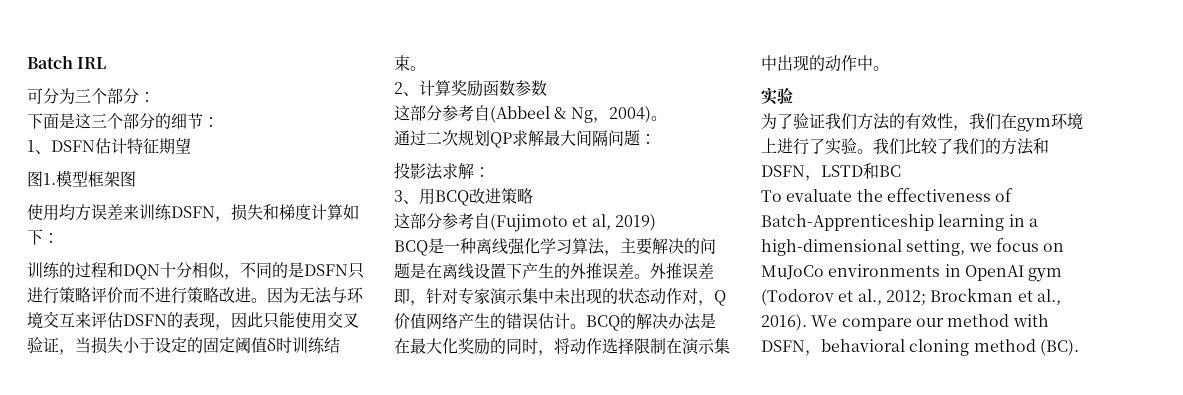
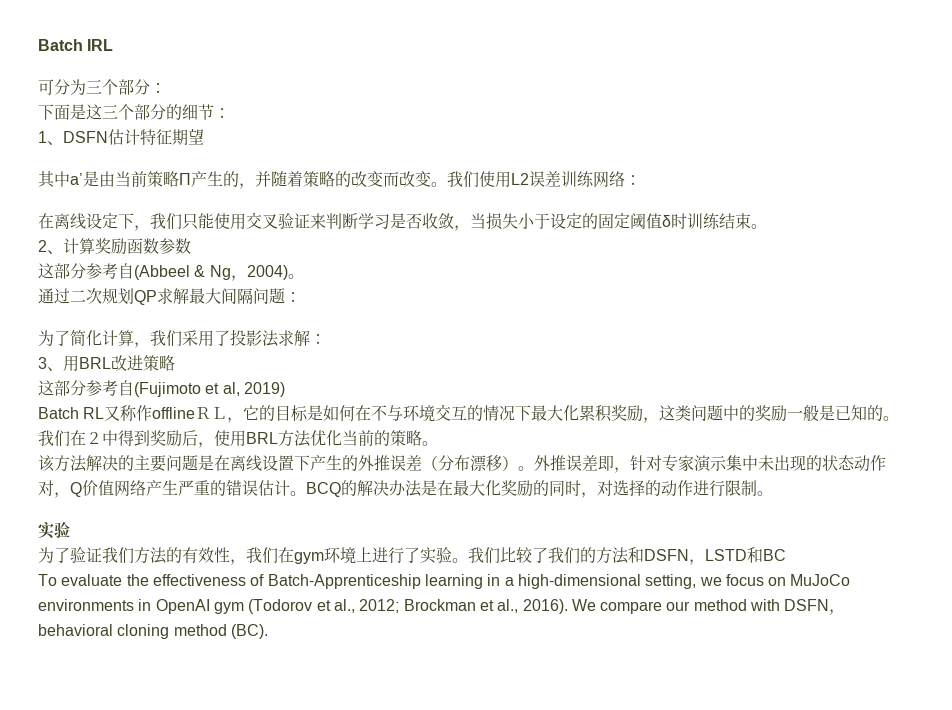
- 图1.模型框架图
- 使用均方误差来训练DSFN，损失和梯度计算如下：
- 训练的过程和DQN十分相似，不同的是DSFN只进行策略评价而不进行策略改进。因为无法与环境交互来评估DSFN的表现，因此只能使用交叉验证，当损失小于设定的固定阈值δ时训练结束。
+ 其中a’是由当前策略Π产生的，并随着策略的改变而改变。我们使用L2误差训练网络：
+ 在离线设定下，我们只能使用交叉验证来判断学习是否收敛，当损失小于设定的固定阈值δ时训练结束。
- 投影法求解：
+ 为了简化计算，我们采用了投影法求解：
- 3、用BCQ改进策略
+ 3、用BRL改进策略
- BCQ是一种离线强化学习算法，主要解决的问题是在离线设置下产生的外推误差。
+ Batch RL又称作offlineＲＬ，它的目标是如何在不与环境交互的情况下最大化累积奖励，这类问题中的奖励一般是已知的。我们在２中得到奖励后，使用BRL方法优化当前的策略。
+ 该方法解决的主要问题是在离线设置下产生的外推误差（分布漂移）。
- 外推误差即，针对专家演示集中未出现的状态动作对，Q价值网络产生的错误估计。
+ 外推误差即，针对专家演示集中未出现的状态动作对，Q价值网络产生严重的错误估计。
- BCQ的解决办法是在最大化奖励的同时，将动作选择限制在演示集中出现的动作中。
+ BCQ的解决办法是在最大化奖励的同时，对选择的动作进行限制。

